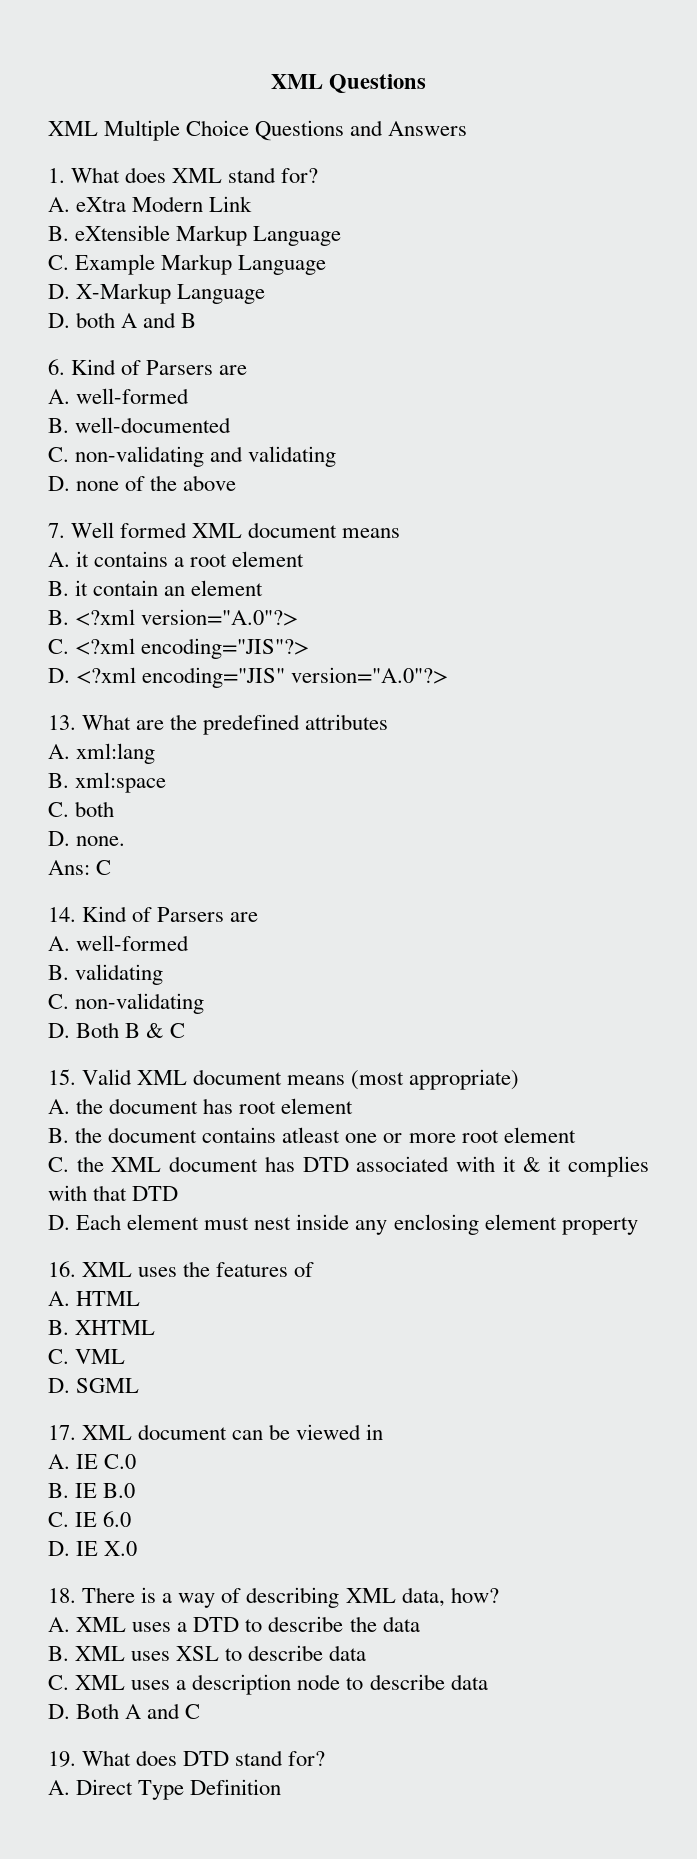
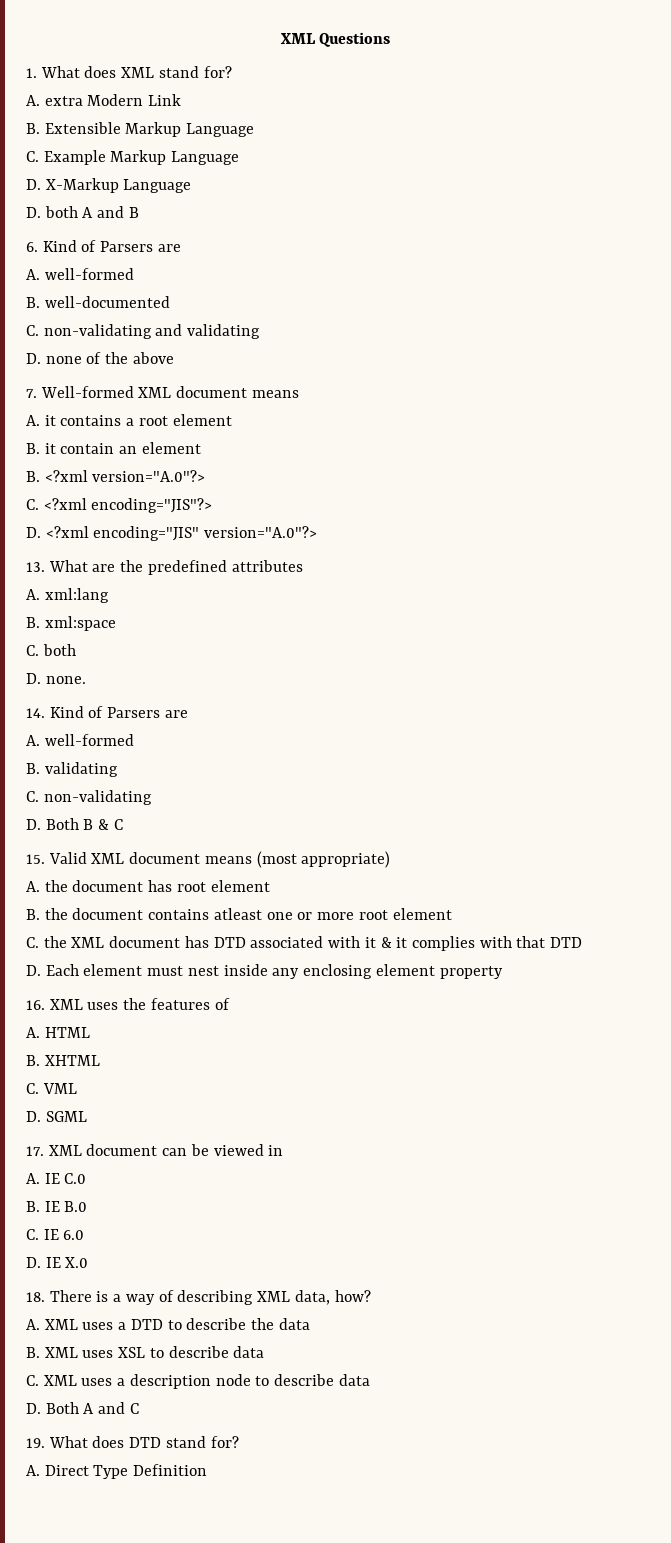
- XML Multiple Choice Questions and Answers
- A. eXtra Modern Link
+ A. extra Modern Link
- B. eXtensible Markup Language
+ B. Extensible Markup Language
- 7. Well formed XML document means
+ 7. Well-formed XML document means
- Ans: C

